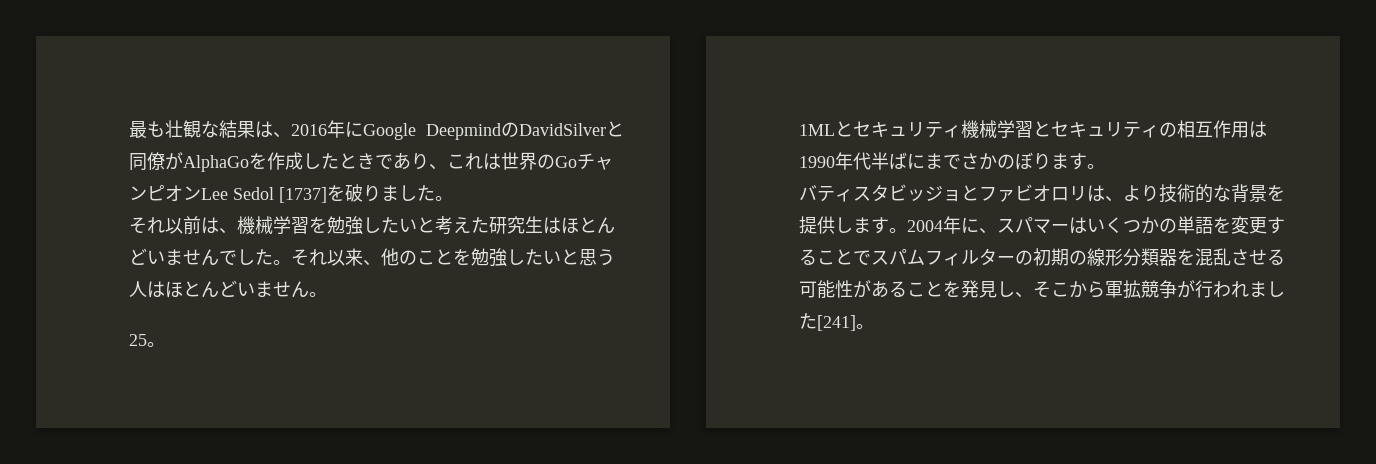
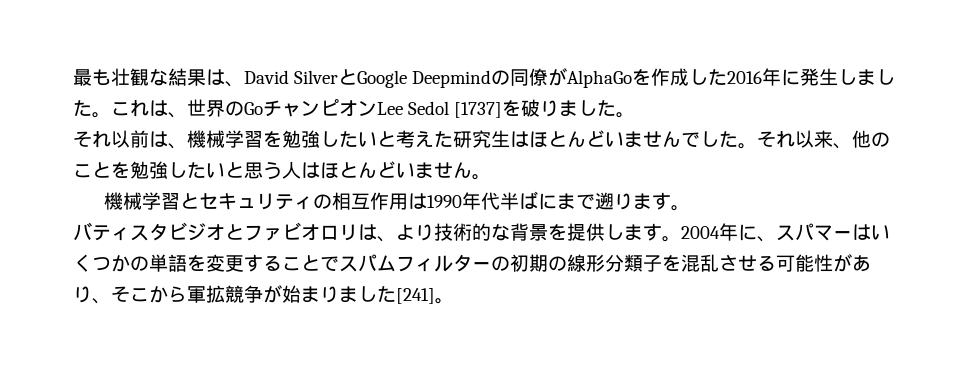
- 最も壮観な結果は、2016年にGoogle DeepmindのDavidSilverと同僚がAlphaGoを作成したときであり、これは世界のGoチャンピオンLee Sedol [1737]を破りました。
+ 最も壮観な結果は、David SilverとGoogle Deepmindの同僚がAlphaGoを作成した2016年に発生しました。これは、世界のGoチャンピオンLee Sedol [1737]を破りました。
- 25。
- 1MLとセキュリティ機械学習とセキュリティの相互作用は1990年代半ばにまでさかのぼります。
+ 機械学習とセキュリティの相互作用は1990年代半ばにまで遡ります。
- バティスタビッジョとファビオロリは、より技術的な背景を提供します。
+ バティスタビジオとファビオロリは、より技術的な背景を提供します。
- 2004年に、スパマーはいくつかの単語を変更することでスパムフィルターの初期の線形分類器を混乱させる可能性があることを発見し、そこから軍拡競争が行われました[241]。
+ 2004年に、スパマーはいくつかの単語を変更することでスパムフィルターの初期の線形分類子を混乱させる可能性があり、そこから軍拡競争が始まりました[241]。

